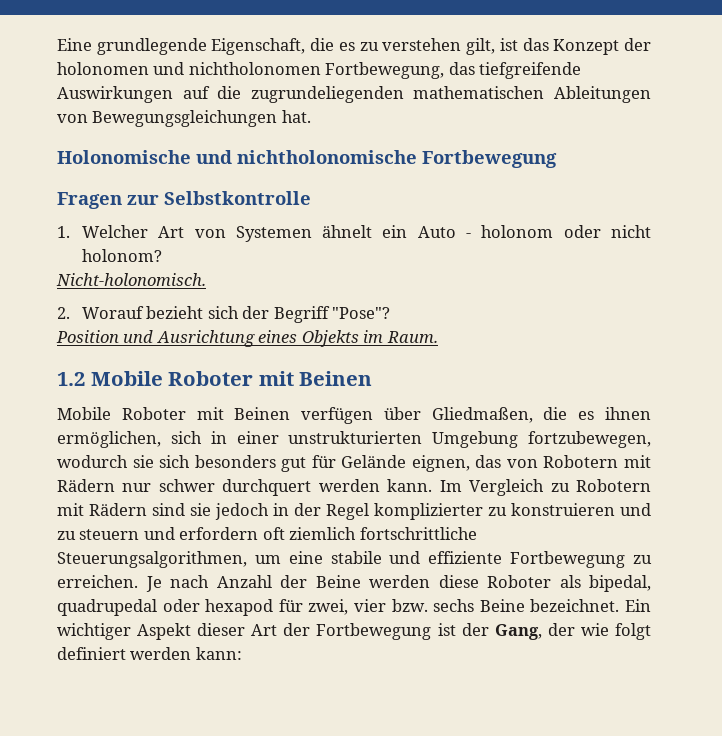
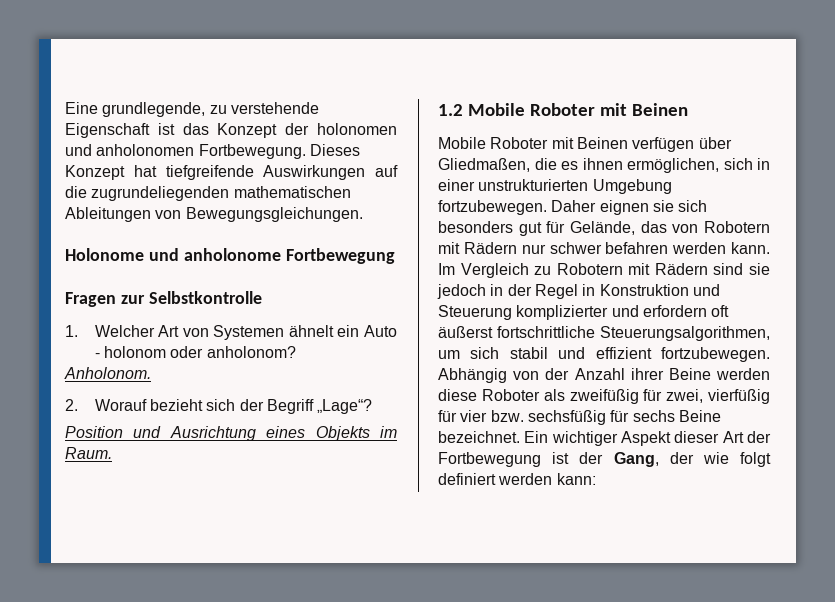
- Eine grundlegende Eigenschaft, die es zu verstehen gilt, ist das Konzept der holonomen und nichtholonomen Fortbewegung, das tiefgreifende Auswirkungen auf die zugrundeliegenden mathematischen Ableitungen von Bewegungsgleichungen hat.
- Holonomische und nichtholonomische Fortbewegung
+ Eine grundlegende, zu verstehende Eigenschaft ist das Konzept der holonomen und anholonomen Fortbewegung. Dieses Konzept hat tiefgreifende Auswirkungen auf die zugrundeliegenden mathematischen Ableitungen von Bewegungsgleichungen.
+ Holonome und anholonome Fortbewegung
- 1. Welcher Art von Systemen ähnelt ein Auto - holonom oder nicht holonom?
- Nicht-holonomisch.
+ 1. Welcher Art von Systemen ähnelt ein Auto - holonom oder anholonom?
+ Anholonom.
- 2. Worauf bezieht sich der Begriff "Pose"?
+ 2. Worauf bezieht sich der Begriff „Lage“?
- Mobile Roboter mit Beinen verfügen über Gliedmaßen, die es ihnen ermöglichen, sich in einer unstrukturierten Umgebung fortzubewegen, wodurch sie sich besonders gut für Gelände eignen, das von Robotern mit Rädern nur schwer durchquert werden kann.
+ Mobile Roboter mit Beinen verfügen über Gliedmaßen, die es ihnen ermöglichen, sich in einer unstrukturierten Umgebung fortzubewegen. Daher eignen sie sich besonders gut für Gelände, das von Robotern mit Rädern nur schwer befahren werden kann.
- Im Vergleich zu Robotern mit Rädern sind sie jedoch in der Regel komplizierter zu konstruieren und zu steuern und erfordern oft ziemlich fortschrittliche Steuerungsalgorithmen, um eine stabile und effiziente Fortbewegung zu erreichen. Je nach Anzahl der Beine werden diese Roboter als bipedal, quadrupedal oder hexapod für zwei, vier bzw. sechs Beine bezeichnet.
+ Im Vergleich zu Robotern mit Rädern sind sie jedoch in der Regel in Konstruktion und Steuerung komplizierter und erfordern oft äußerst fortschrittliche Steuerungsalgorithmen, um sich stabil und effizient fortzubewegen. Abhängig von der Anzahl ihrer Beine werden diese Roboter als zweifüßig für zwei, vierfüßig für vier bzw. sechsfüßig für sechs Beine bezeichnet.

